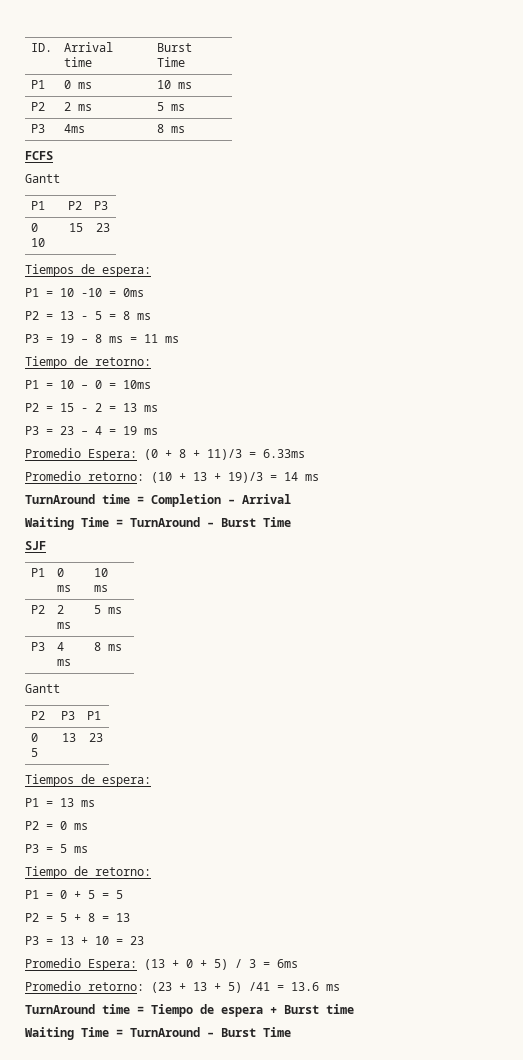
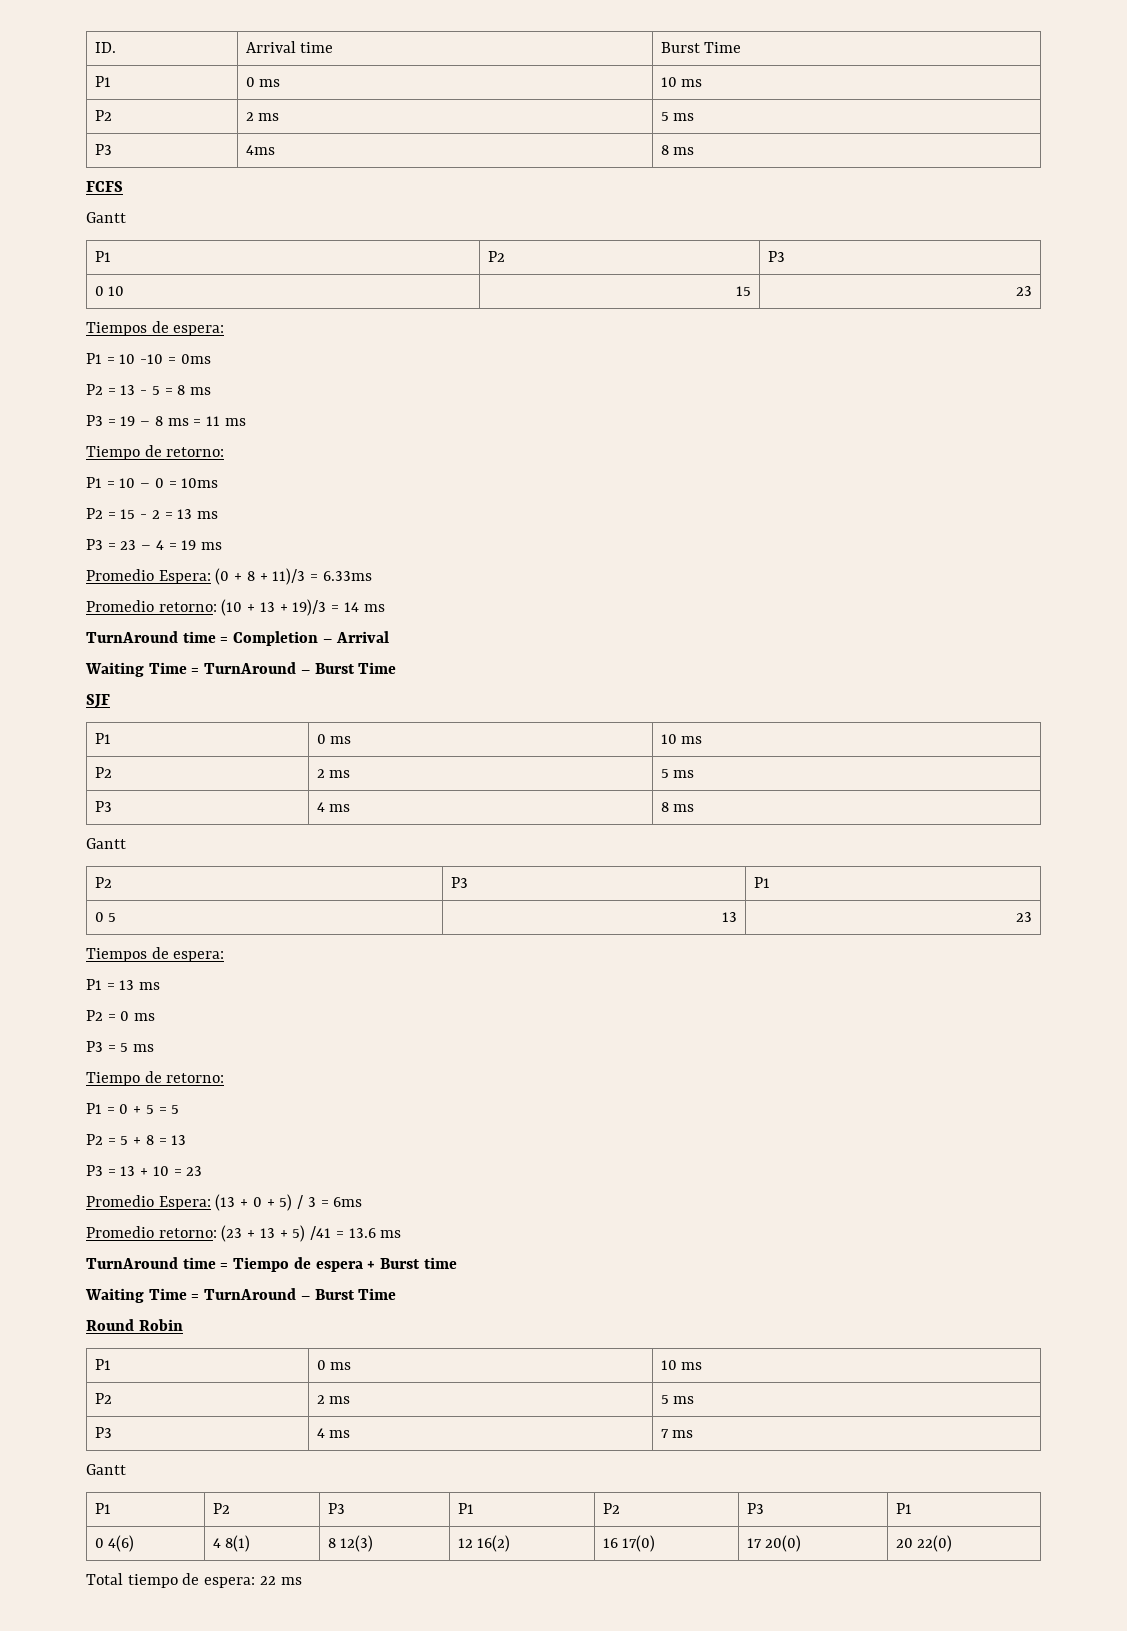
+ Round Robin
+ P1 | 0 ms | 10 ms
+ P2 | 2 ms | 5 ms
+ P3 | 4 ms | 7 ms
+ Gantt
+ P1 | P2 | P3 | P1 | P2 | P3 | P1
+ 0 4(6) | 4 8(1) | 8 12(3) | 12 16(2) | 16 17(0) | 17 20(0) | 20 22(0)
+ Total tiempo de espera: 22 ms

